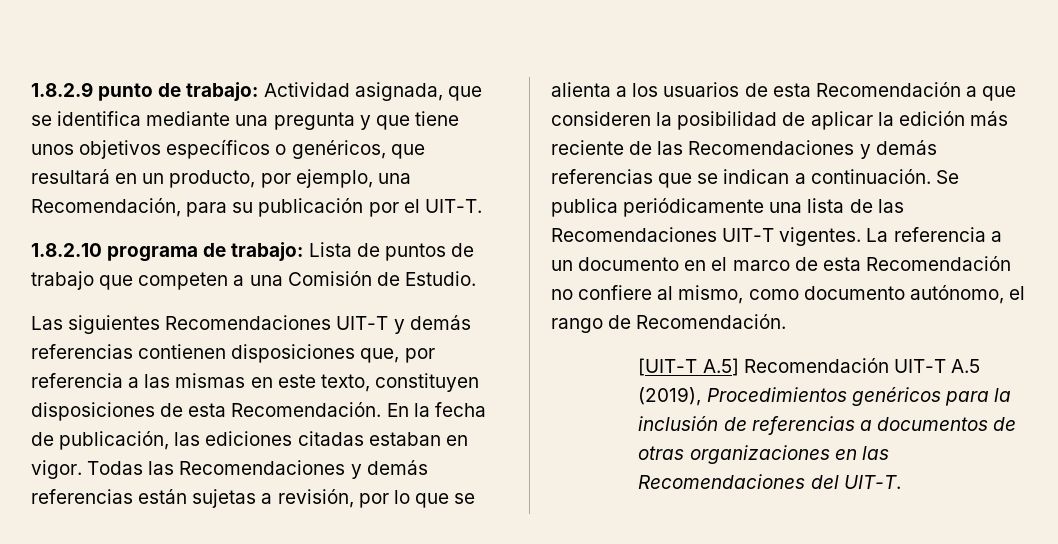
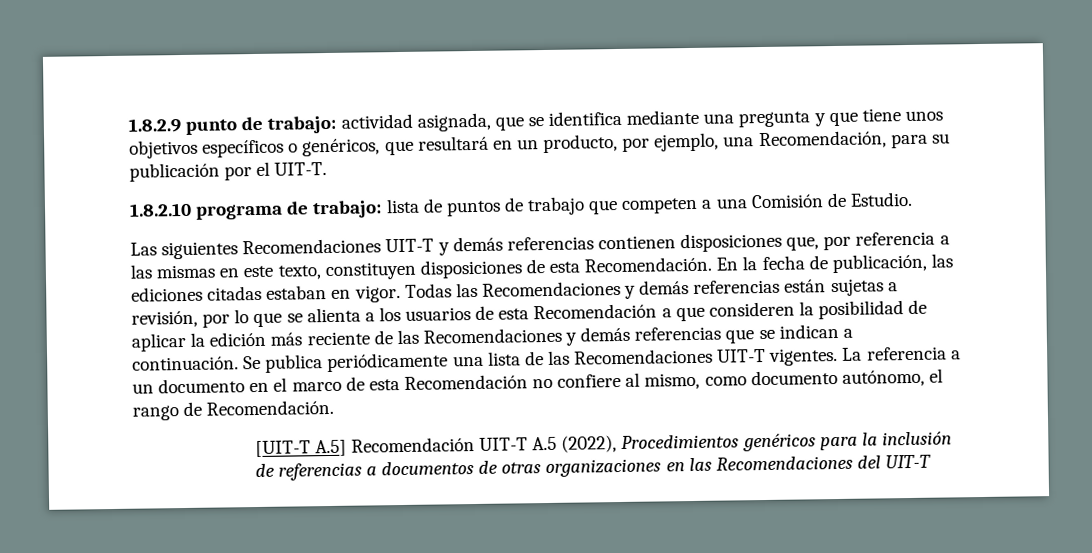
- 1.8.2.9 punto de trabajo: Actividad asignada, que se identifica mediante una pregunta y que tiene unos objetivos específicos o genéricos, que resultará en un producto, por ejemplo, una Recomendación, para su publicación por el UIT-T.
+ 1.8.2.9 punto de trabajo: actividad asignada, que se identifica mediante una pregunta y que tiene unos objetivos específicos o genéricos, que resultará en un producto, por ejemplo, una Recomendación, para su publicación por el UIT-T.
- 1.8.2.10 programa de trabajo: Lista de puntos de trabajo que competen a una Comisión de Estudio.
+ 1.8.2.10 programa de trabajo: lista de puntos de trabajo que competen a una Comisión de Estudio.
- [UIT-T A.5] Recomendación UIT-T A.5 (2019), Procedimientos genéricos para la inclusión de referencias a documentos de otras organizaciones en las Recomendaciones del UIT-T.
+ [UIT-T A.5] Recomendación UIT-T A.5 (2022), Procedimientos genéricos para la inclusión de referencias a documentos de otras organizaciones en las Recomendaciones del UIT-T

